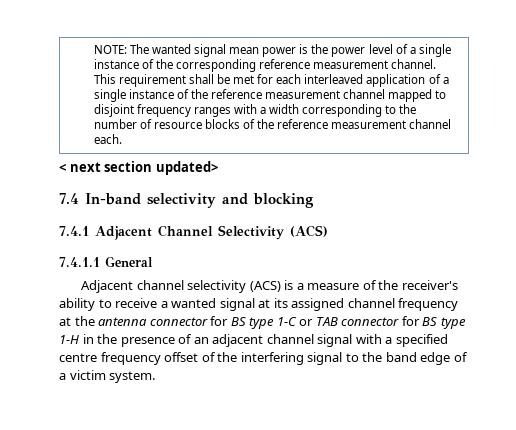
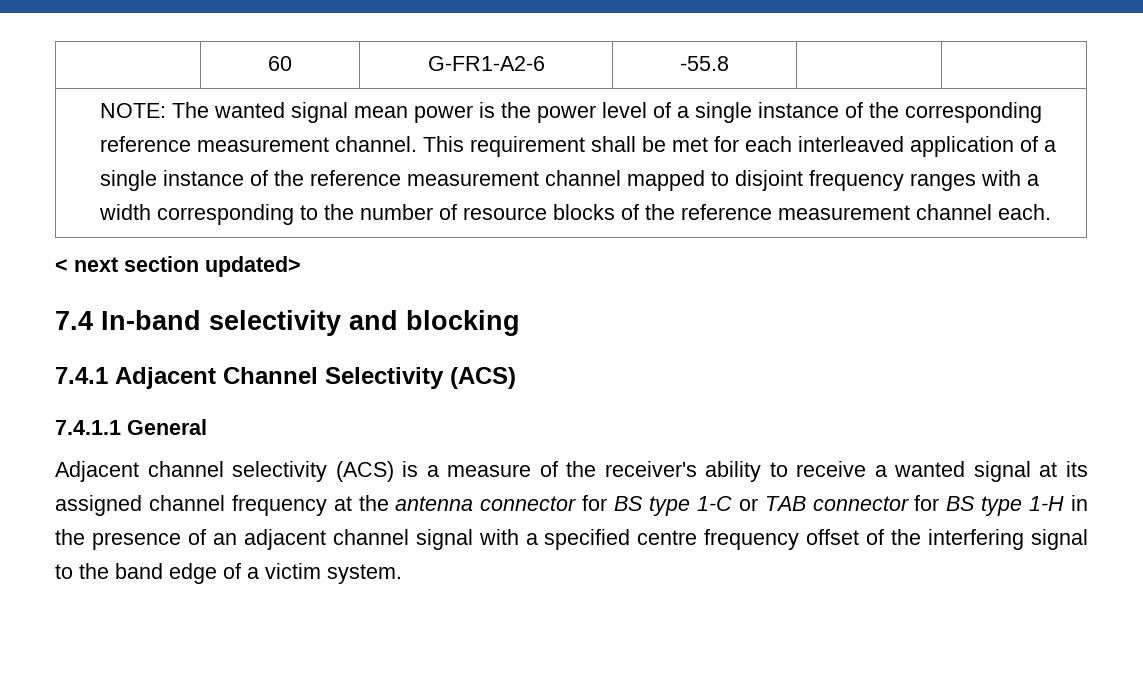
+ 60 | G-FR1-A2-6 | -55.8

